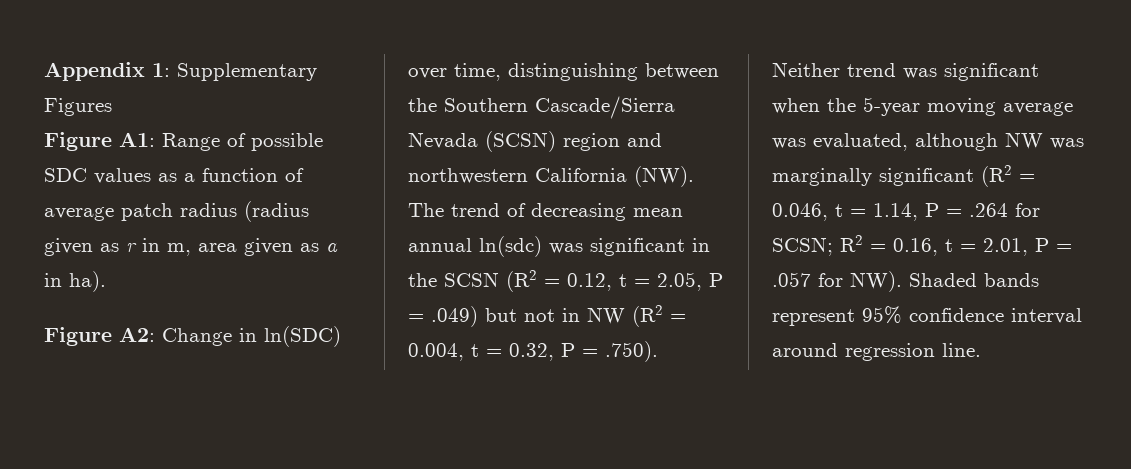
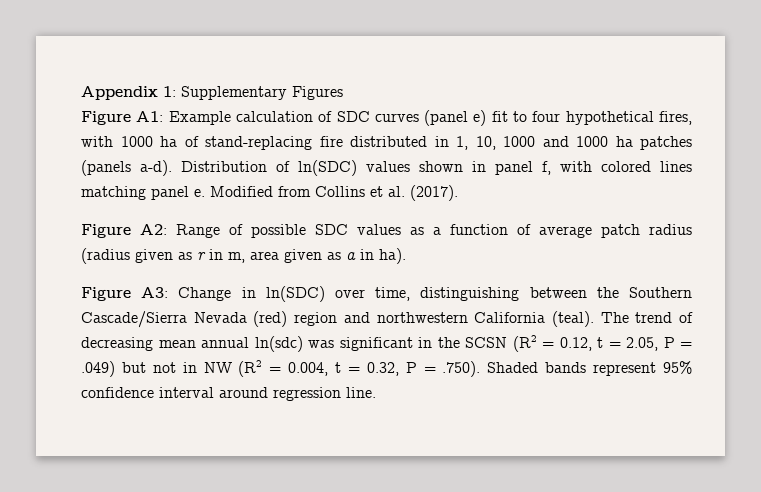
- Figure A1: Range of possible SDC values as a function of average patch radius (radius given as r in m, area given as a in ha).
+ Figure A1: Example calculation of SDC curves (panel e) fit to four hypothetical fires, with 1000 ha of stand-replacing fire distributed in 1, 10, 1000 and 1000 ha patches (panels a-d). Distribution of ln(SDC) values shown in panel f, with colored lines matching panel e. Modified from Collins et al. (2017).
+ Figure A2: Range of possible SDC values as a function of average patch radius (radius given as r in m, area given as a in ha).
- Figure A2: Change in ln(SDC) over time, distinguishing between the Southern Cascade/Sierra Nevada (SCSN) region and northwestern California (NW). The trend of decreasing mean annual ln(sdc) was significant in the SCSN (R2 = 0.12, t = 2.05, P = .049) but not in NW (R2 = 0.004, t = 0.32, P = .750). Neither trend was significant when the 5-year moving average was evaluated, although NW was marginally significant (R2 = 0.046, t = 1.14, P = .264 for SCSN; R2 = 0.16, t = 2.01, P = .057 for NW). Shaded bands represent 95% confidence interval around regression line.
+ Figure A3: Change in ln(SDC) over time, distinguishing between the Southern Cascade/Sierra Nevada (red) region and northwestern California (teal). The trend of decreasing mean annual ln(sdc) was significant in the SCSN (R2 = 0.12, t = 2.05, P = .049) but not in NW (R2 = 0.004, t = 0.32, P = .750). Shaded bands represent 95% confidence interval around regression line.

